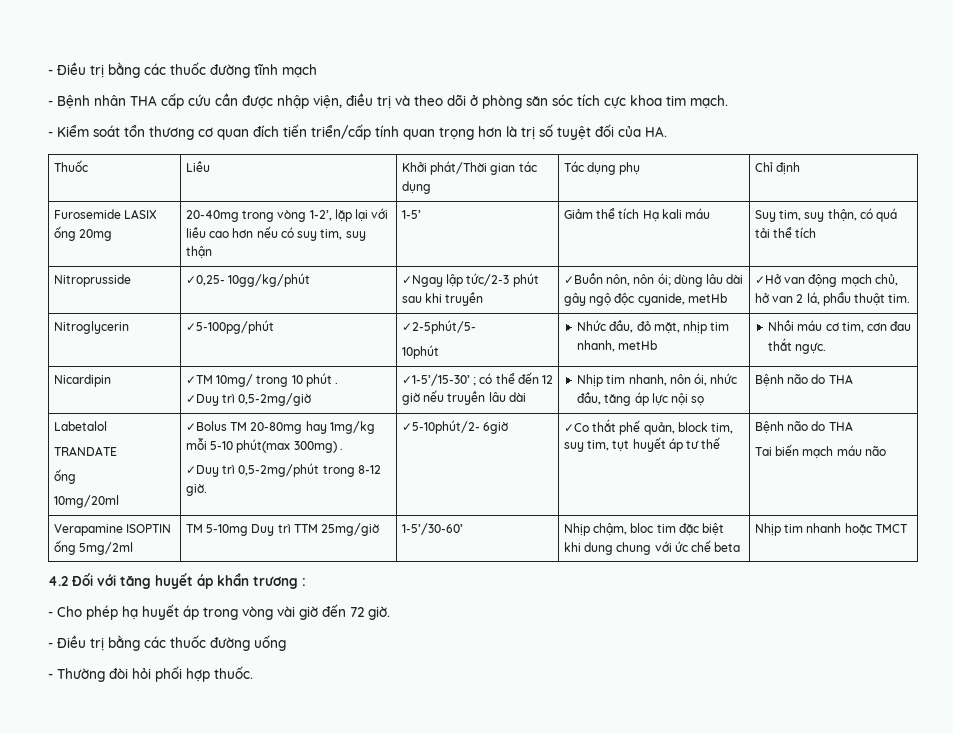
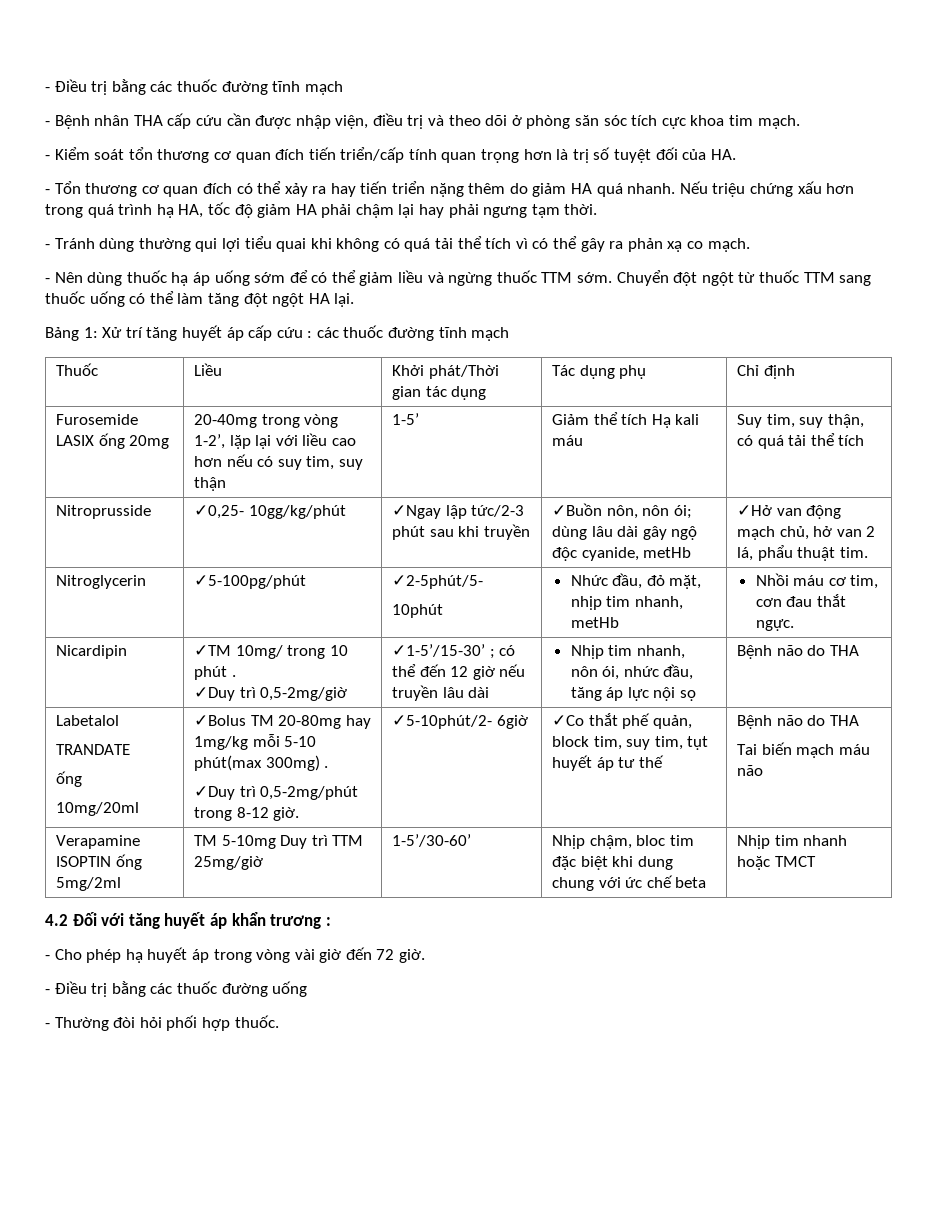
+ - Tổn thương cơ quan đích có thể xảy ra hay tiến triển nặng thêm do giảm HA quá nhanh. Nếu triệu chứng xấu hơn trong quá trình hạ HA, tốc độ giảm HA phải chậm lại hay phải ngưng tạm thời.
+ - Tránh dùng thường qui lợi tiểu quai khi không có quá tải thể tích vì có thể gây ra phản xạ co mạch.
+ - Nên dùng thuốc hạ áp uống sớm để có thể giảm liều và ngừng thuốc TTM sớm. Chuyển đột ngột từ thuốc TTM sang thuốc uống có thể làm tăng đột ngột HA lại.
+ Bảng 1: Xử trí tăng huyết áp cấp cứu : các thuốc đường tĩnh mạch

